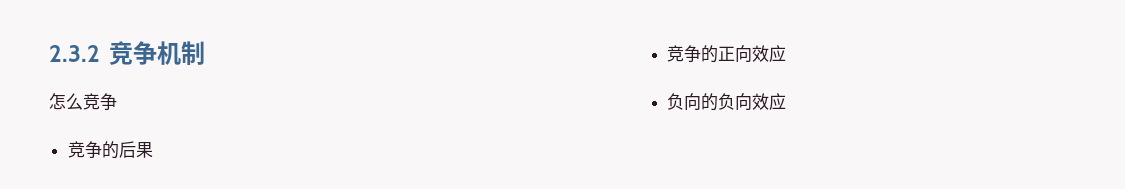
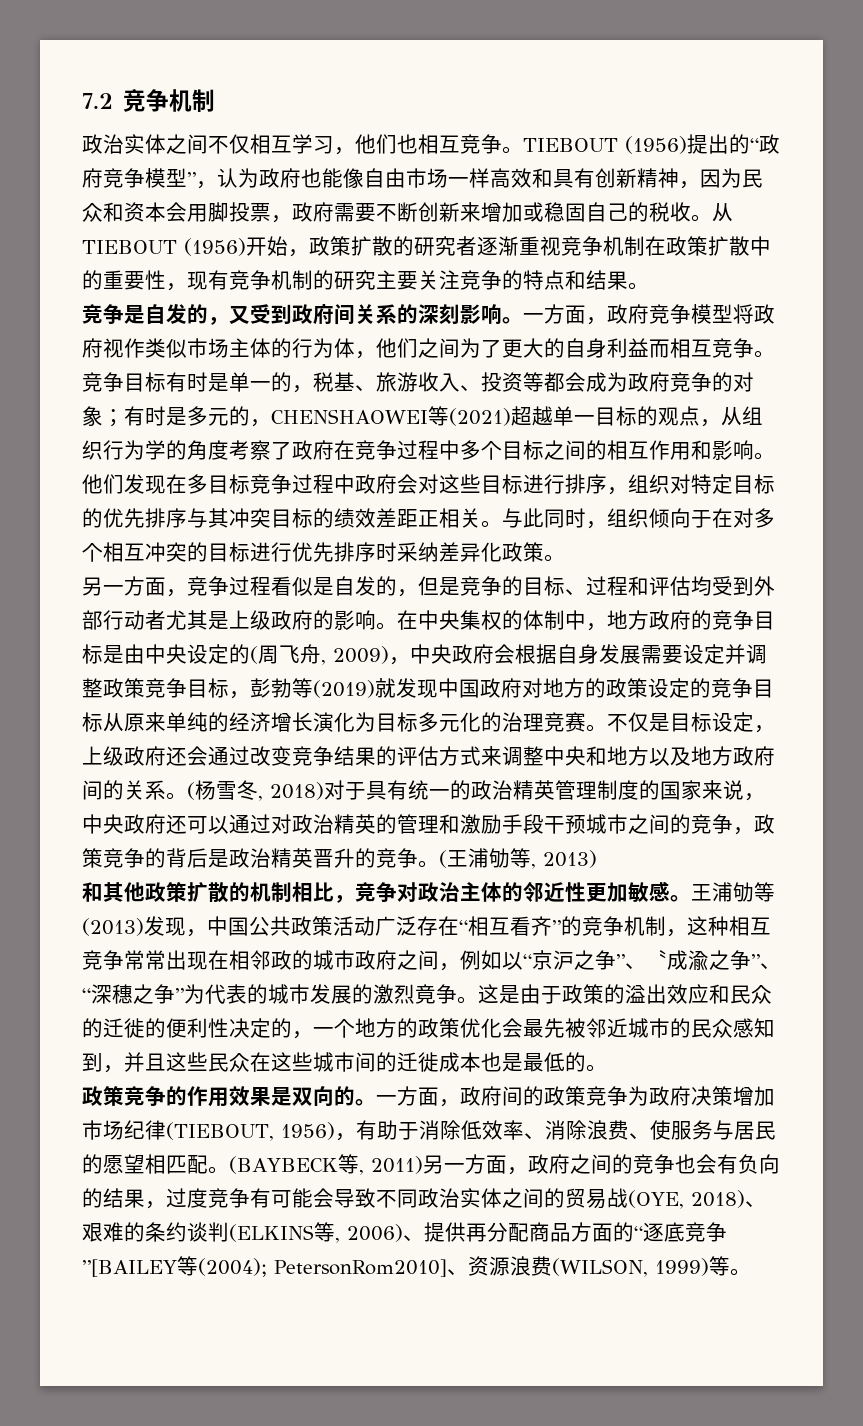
- 2.3.2竞争机制
+ 7.2竞争机制
- 怎么竞争
- 竞争的后果
- 竞争的正向效应
- 负向的负向效应
+ 政治实体之间不仅相互学习，他们也相互竞争。TIEBOUT (1956)提出的“政府竞争模型”，认为政府也能像自由市场一样高效和具有创新精神，因为民众和资本会用脚投票，政府需要不断创新来增加或稳固自己的税收。从TIEBOUT (1956)开始，政策扩散的研究者逐渐重视竞争机制在政策扩散中的重要性，现有竞争机制的研究主要关注竞争的特点和结果。
+ 竞争是自发的，又受到政府间关系的深刻影响。一方面，政府竞争模型将政府视作类似市场主体的行为体，他们之间为了更大的自身利益而相互竞争。竞争目标有时是单一的，税基、旅游收入、投资等都会成为政府竞争的对象；有时是多元的，CHENSHAOWEI等(2021)超越单一目标的观点，从组织行为学的角度考察了政府在竞争过程中多个目标之间的相互作用和影响。他们发现在多目标竞争过程中政府会对这些目标进行排序，组织对特定目标的优先排序与其冲突目标的绩效差距正相关。与此同时，组织倾向于在对多个相互冲突的目标进行优先排序时采纳差异化政策。
+ 另一方面，竞争过程看似是自发的，但是竞争的目标、过程和评估均受到外部行动者尤其是上级政府的影响。在中央集权的体制中，地方政府的竞争目标是由中央设定的(周飞舟, 2009)，中央政府会根据自身发展需要设定并调整政策竞争目标，彭勃等(2019)就发现中国政府对地方的政策设定的竞争目标从原来单纯的经济增长演化为目标多元化的治理竞赛。不仅是目标设定，上级政府还会通过改变竞争结果的评估方式来调整中央和地方以及地方政府间的关系。(杨雪冬, 2018)对于具有统一的政治精英管理制度的国家来说，中央政府还可以通过对政治精英的管理和激励手段干预城市之间的竞争，政策竞争的背后是政治精英晋升的竞争。(王浦劬等, 2013)
+ 和其他政策扩散的机制相比，竞争对政治主体的邻近性更加敏感。王浦劬等(2013)发现，中国公共政策活动广泛存在“相互看齐”的竞争机制，这种相互竞争常常出现在相邻政的城市政府之间，例如以“京沪之争”、〝成渝之争”、“深穗之争”为代表的城市发展的激烈竟争。这是由于政策的溢出效应和民众的迁徙的便利性决定的，一个地方的政策优化会最先被邻近城市的民众感知到，并且这些民众在这些城市间的迁徙成本也是最低的。
+ 政策竞争的作用效果是双向的。一方面，政府间的政策竞争为政府决策增加市场纪律(TIEBOUT, 1956)，有助于消除低效率、消除浪费、使服务与居民的愿望相匹配。(BAYBECK等, 2011)另一方面，政府之间的竞争也会有负向的结果，过度竞争有可能会导致不同政治实体之间的贸易战(OYE, 2018)、艰难的条约谈判(ELKINS等, 2006)、提供再分配商品方面的“逐底竞争”[BAILEY等(2004); PetersonRom2010]、资源浪费(WILSON, 1999)等。

